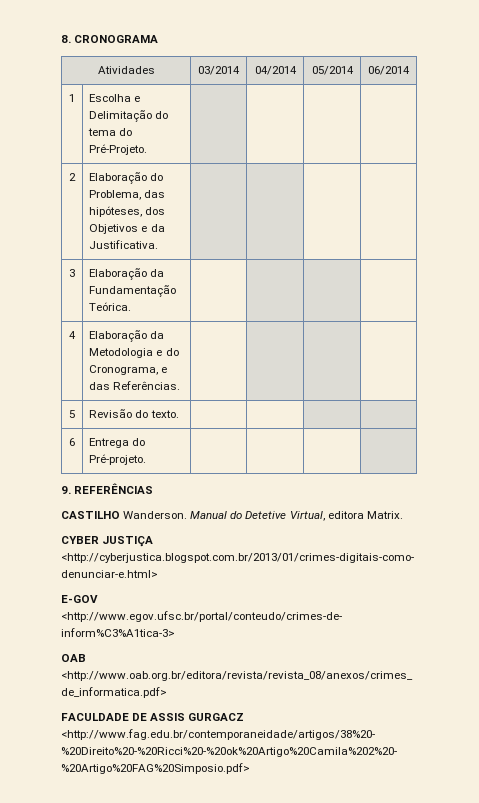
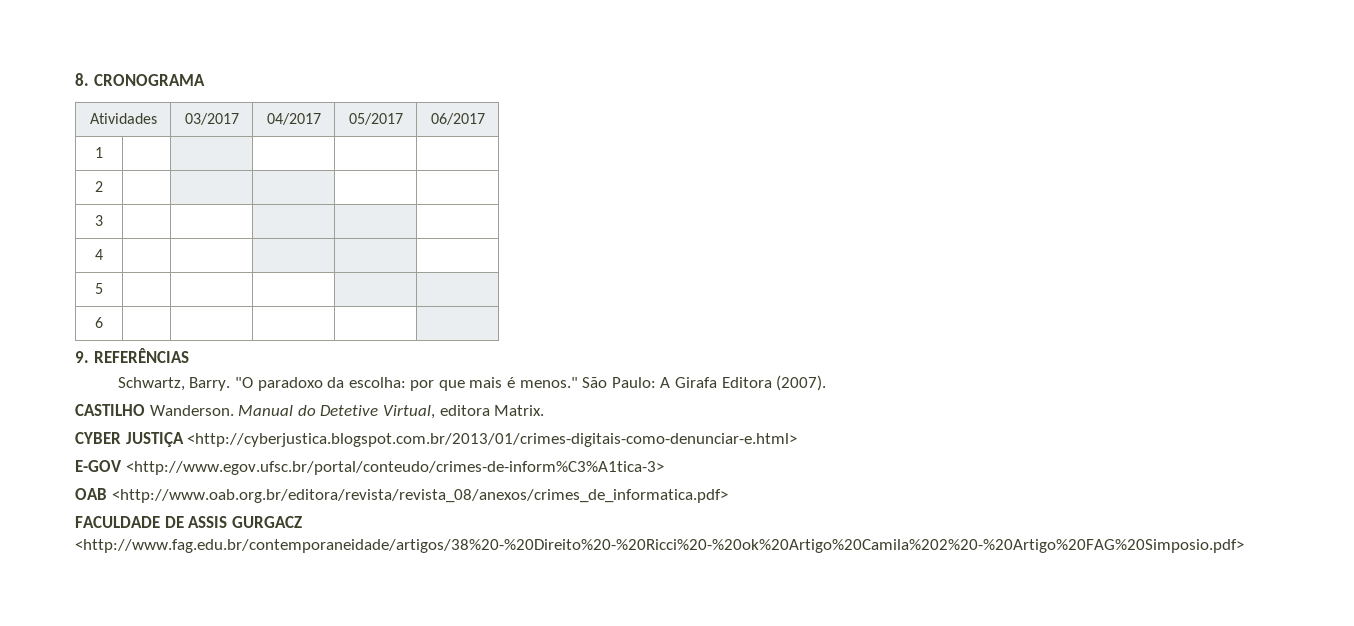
- Atividades | 03/2014 | 04/2014 | 05/2014 | 06/2014
- 1 | Escolha e Delimitação do tema do Pré-Projeto. | | | |
- 2 | Elaboração do Problema, das hipóteses, dos Objetivos e da Justificativa. | | | |
- 3 | Elaboração da Fundamentação Teórica. | | | |
- 4 | Elaboração da Metodologia e do Cronograma, e das Referências. | | | |
- 5 | Revisão do texto. | | | |
- 6 | Entrega do Pré-projeto. | | | |
+ Atividades | 03/2017 | 04/2017 | 05/2017 | 06/2017
+ 1 | | | | |
+ 2 | | | | |
+ 3 | | | | |
+ 4 | | | | |
+ 5 | | | | |
+ 6 | | | | |
  9. REFERÊNCIAS
+ Schwartz, Barry. "O paradoxo da escolha: por que mais é menos." São Paulo: A Girafa Editora (2007).

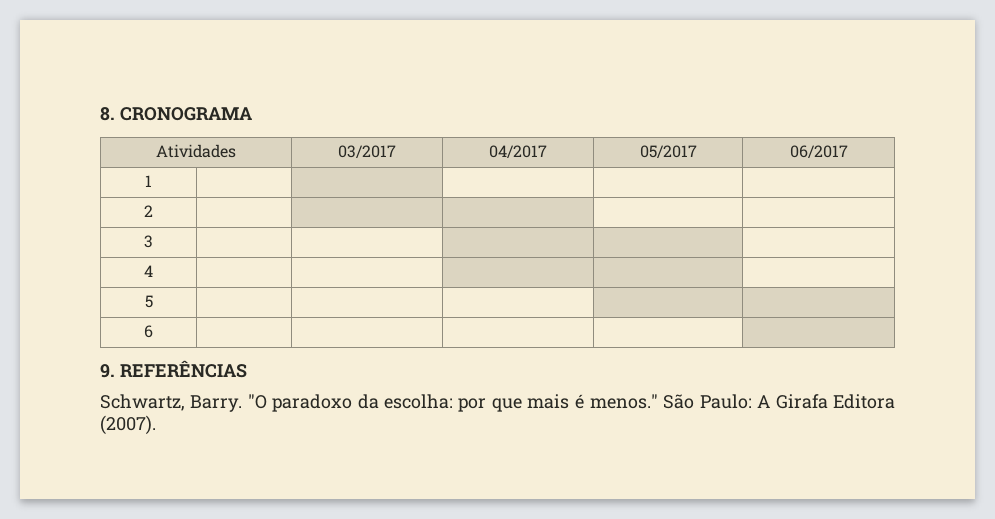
- CASTILHO Wanderson. Manual do Detetive Virtual, editora Matrix.
- CYBER JUSTIÇA <http://cyberjustica.blogspot.com.br/2013/01/crimes-digitais-como-denunciar-e.html>
- E-GOV <http://www.egov.ufsc.br/portal/conteudo/crimes-de-inform%C3%A1tica-3>
- OAB <http://www.oab.org.br/editora/revista/revista_08/anexos/crimes_de_informatica.pdf>
- FACULDADE DE ASSIS GURGACZ <http://www.fag.edu.br/contemporaneidade/artigos/38%20-%20Direito%20-%20Ricci%20-%20ok%20Artigo%20Camila%202%20-%20Artigo%20FAG%20Simposio.pdf>

